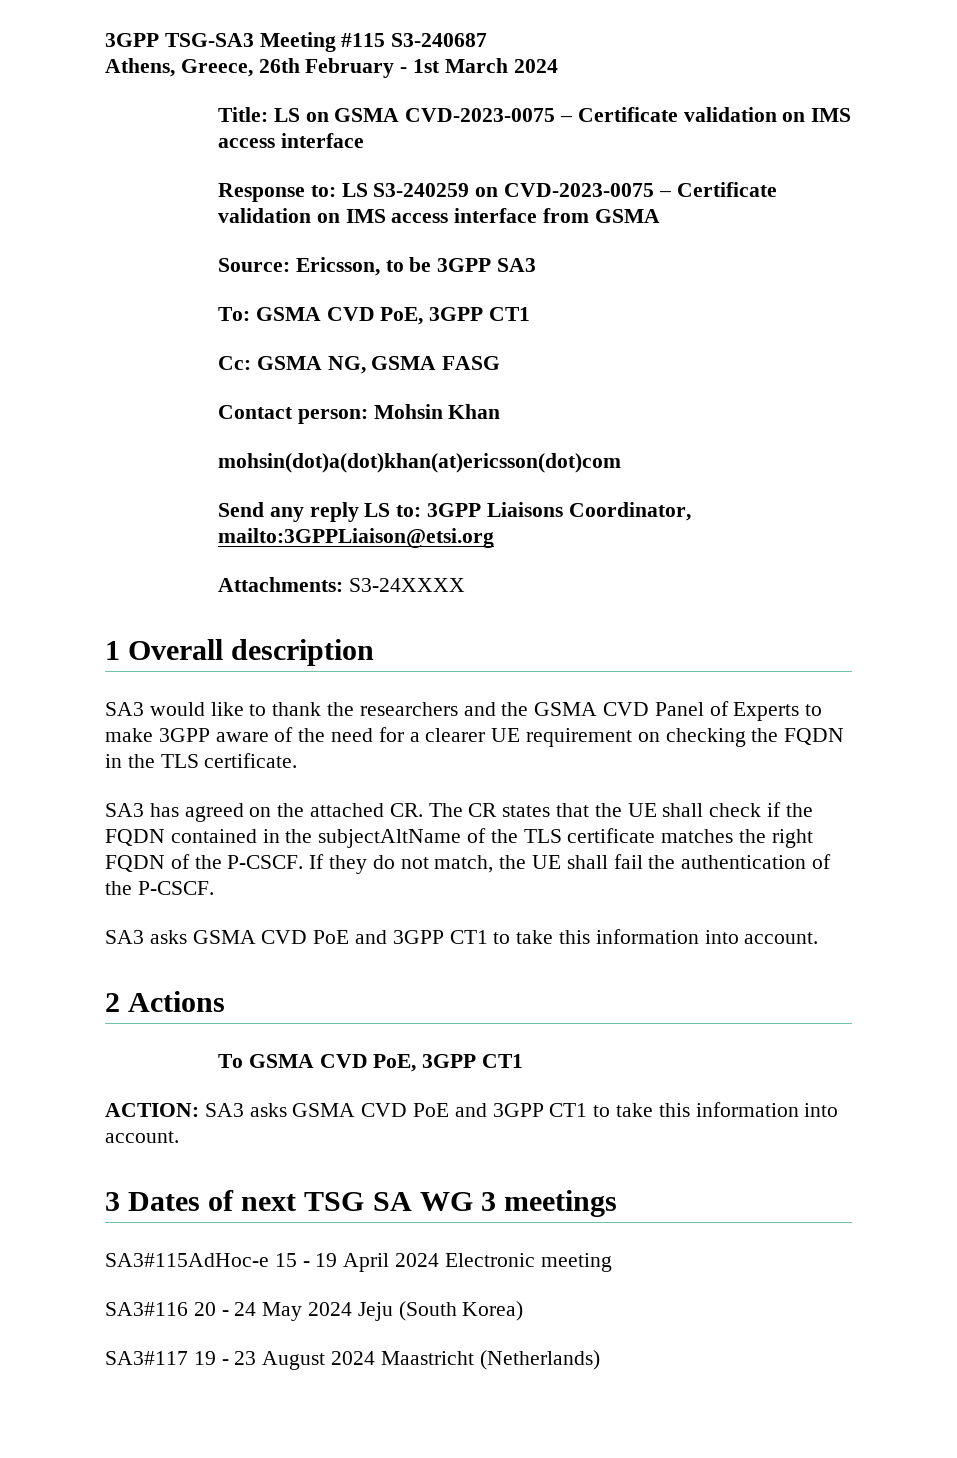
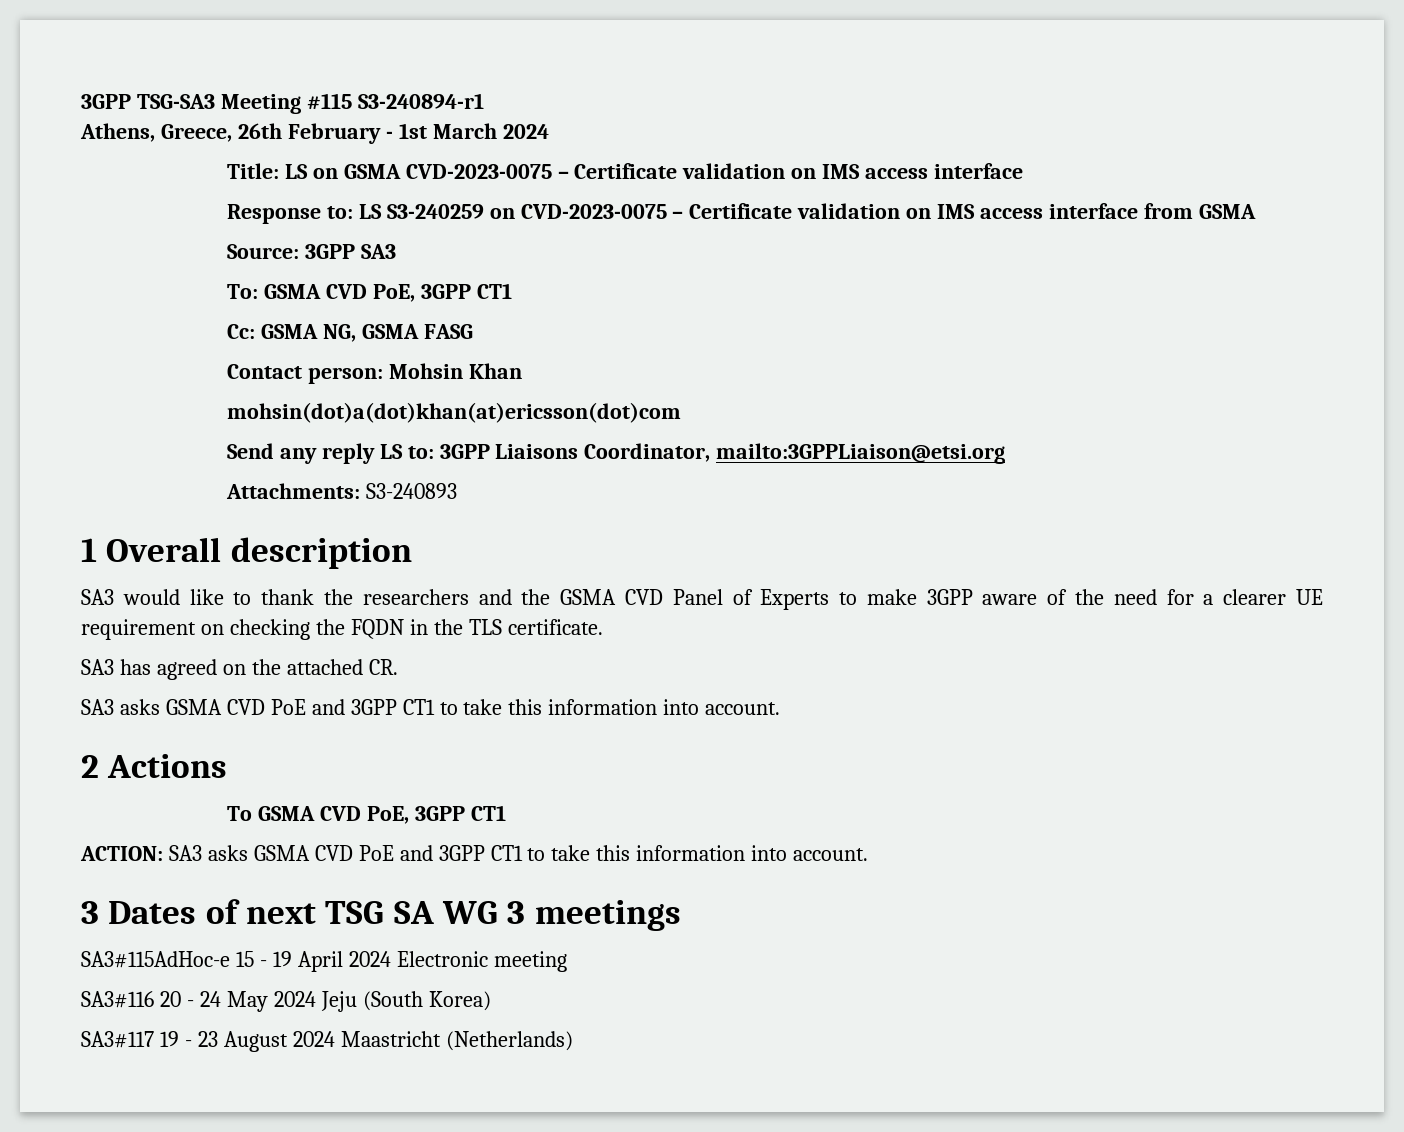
- 3GPP TSG-SA3 Meeting #115 S3-240687
+ 3GPP TSG-SA3 Meeting #115 S3-240894-r1
- Source: Ericsson, to be 3GPP SA3
+ Source: 3GPP SA3
- Attachments: S3-24XXXX
+ Attachments: S3-240893
- SA3 has agreed on the attached CR. The CR states that the UE shall check if the FQDN contained in the subjectAltName of the TLS certificate matches the right FQDN of the P-CSCF. If they do not match, the UE shall fail the authentication of the P-CSCF.
+ SA3 has agreed on the attached CR.

